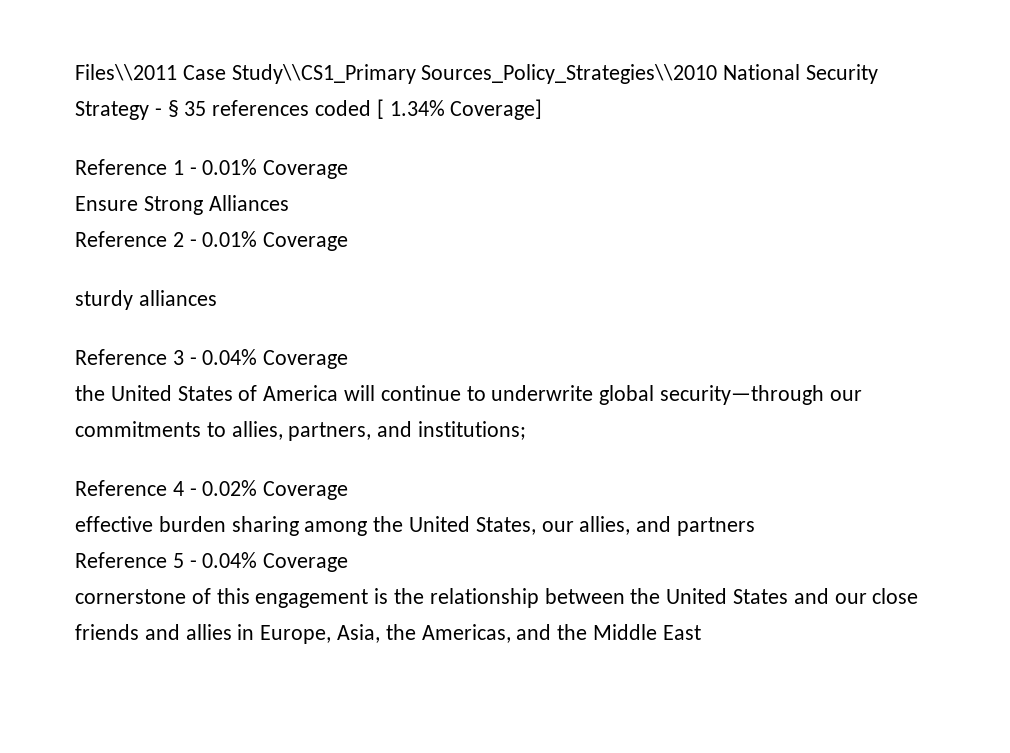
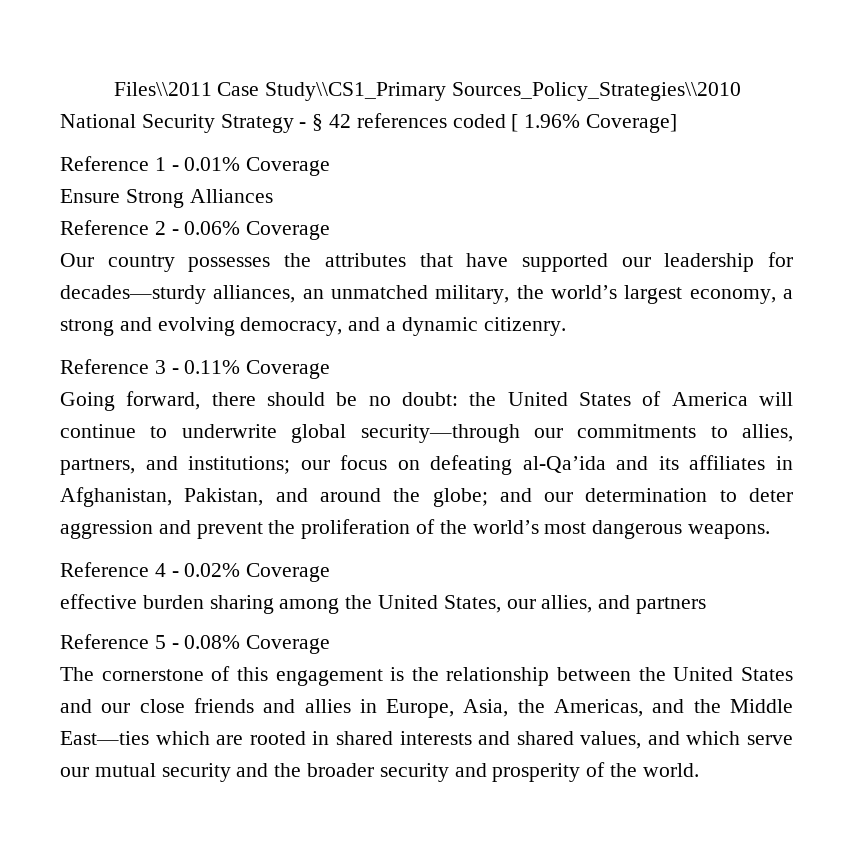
- Files\\2011 Case Study\\CS1_Primary Sources_Policy_Strategies\\2010 National Security Strategy - § 35 references coded [ 1.34% Coverage]
+ Files\\2011 Case Study\\CS1_Primary Sources_Policy_Strategies\\2010 National Security Strategy - § 42 references coded [ 1.96% Coverage]
- Reference 2 - 0.01% Coverage
- sturdy alliances
+ Reference 2 - 0.06% Coverage
+ Our country possesses the attributes that have supported our leadership for decades—sturdy alliances, an unmatched military, the world’s largest economy, a strong and evolving democracy, and a dynamic citizenry.
- Reference 3 - 0.04% Coverage
- the United States of America will continue to underwrite global security—through our commitments to allies, partners, and institutions;
+ Reference 3 - 0.11% Coverage
+ Going forward, there should be no doubt: the United States of America will continue to underwrite global security—through our commitments to allies, partners, and institutions; our focus on defeating al-Qa’ida and its affiliates in Afghanistan, Pakistan, and around the globe; and our determination to deter aggression and prevent the proliferation of the world’s most dangerous weapons.
- Reference 5 - 0.04% Coverage
- cornerstone of this engagement is the relationship between the United States and our close friends and allies in Europe, Asia, the Americas, and the Middle East
+ Reference 5 - 0.08% Coverage
+ The cornerstone of this engagement is the relationship between the United States and our close friends and allies in Europe, Asia, the Americas, and the Middle East—ties which are rooted in shared interests and shared values, and which serve our mutual security and the broader security and prosperity of the world.

